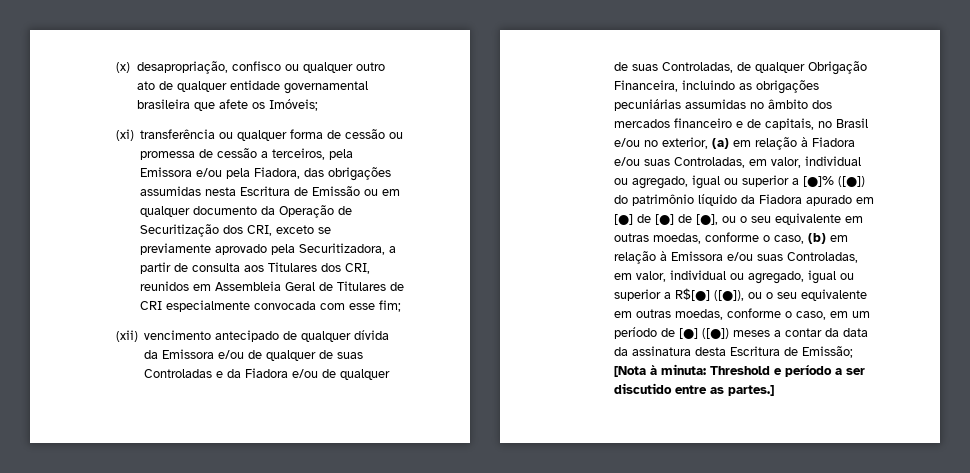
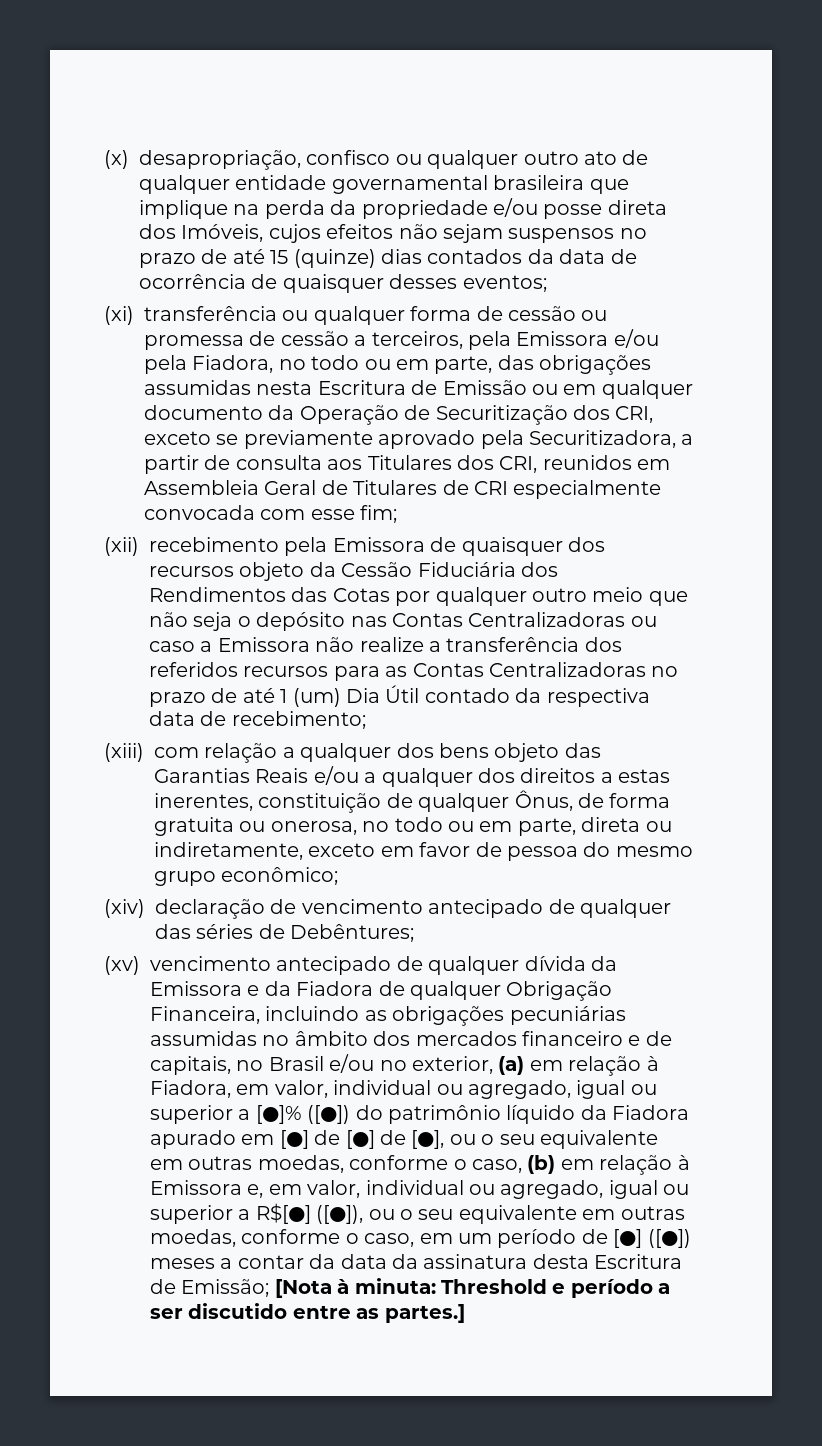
- (x) desapropriação, confisco ou qualquer outro ato de qualquer entidade governamental brasileira que afete os Imóveis;
+ (x) desapropriação, confisco ou qualquer outro ato de qualquer entidade governamental brasileira que implique na perda da propriedade e/ou posse direta dos Imóveis, cujos efeitos não sejam suspensos no prazo de até 15 (quinze) dias contados da data de ocorrência de quaisquer desses eventos;
- (xi) transferência ou qualquer forma de cessão ou promessa de cessão a terceiros, pela Emissora e/ou pela Fiadora, das obrigações assumidas nesta Escritura de Emissão ou em qualquer documento da Operação de Securitização dos CRI, exceto se previamente aprovado pela Securitizadora, a partir de consulta aos Titulares dos CRI, reunidos em Assembleia Geral de Titulares de CRI especialmente convocada com esse fim;
+ (xi) transferência ou qualquer forma de cessão ou promessa de cessão a terceiros, pela Emissora e/ou pela Fiadora, no todo ou em parte, das obrigações assumidas nesta Escritura de Emissão ou em qualquer documento da Operação de Securitização dos CRI, exceto se previamente aprovado pela Securitizadora, a partir de consulta aos Titulares dos CRI, reunidos em Assembleia Geral de Titulares de CRI especialmente convocada com esse fim;
- (xii) vencimento antecipado de qualquer dívida da Emissora e/ou de qualquer de suas Controladas e da Fiadora e/ou de qualquer de suas Controladas, de qualquer Obrigação Financeira, incluindo as obrigações pecuniárias assumidas no âmbito dos mercados financeiro e de capitais, no Brasil e/ou no exterior, (a) em relação à Fiadora e/ou suas Controladas, em valor, individual ou agregado, igual ou superior a [●]% ([●]) do patrimônio líquido da Fiadora apurado em [●] de [●] de [●], ou o seu equivalente em outras moedas, conforme o caso, (b) em relação à Emissora e/ou suas Controladas, em valor, individual ou agregado, igual ou superior a R$[●] ([●]), ou o seu equivalente em outras moedas, conforme o caso, em um período de [●] ([●]) meses a contar da data da assinatura desta Escritura de Emissão;
+ (xii) recebimento pela Emissora de quaisquer dos recursos objeto da Cessão Fiduciária dos Rendimentos das Cotas por qualquer outro meio que não seja o depósito nas Contas Centralizadoras ou caso a Emissora não realize a transferência dos referidos recursos para as Contas Centralizadoras no prazo de até 1 (um) Dia Útil contado da respectiva data de recebimento;
+ (xiii) com relação a qualquer dos bens objeto das Garantias Reais e/ou a qualquer dos direitos a estas inerentes, constituição de qualquer Ônus, de forma gratuita ou onerosa, no todo ou em parte, direta ou indiretamente, exceto em favor de pessoa do mesmo grupo econômico;
+ (xiv) declaração de vencimento antecipado de qualquer das séries de Debêntures;
+ (xv) vencimento antecipado de qualquer dívida da Emissora e da Fiadora de qualquer Obrigação Financeira, incluindo as obrigações pecuniárias assumidas no âmbito dos mercados financeiro e de capitais, no Brasil e/ou no exterior, (a) em relação à Fiadora, em valor, individual ou agregado, igual ou superior a [●]% ([●]) do patrimônio líquido da Fiadora apurado em [●] de [●] de [●], ou o seu equivalente em outras moedas, conforme o caso, (b) em relação à Emissora e, em valor, individual ou agregado, igual ou superior a R$[●] ([●]), ou o seu equivalente em outras moedas, conforme o caso, em um período de [●] ([●]) meses a contar da data da assinatura desta Escritura de Emissão;

